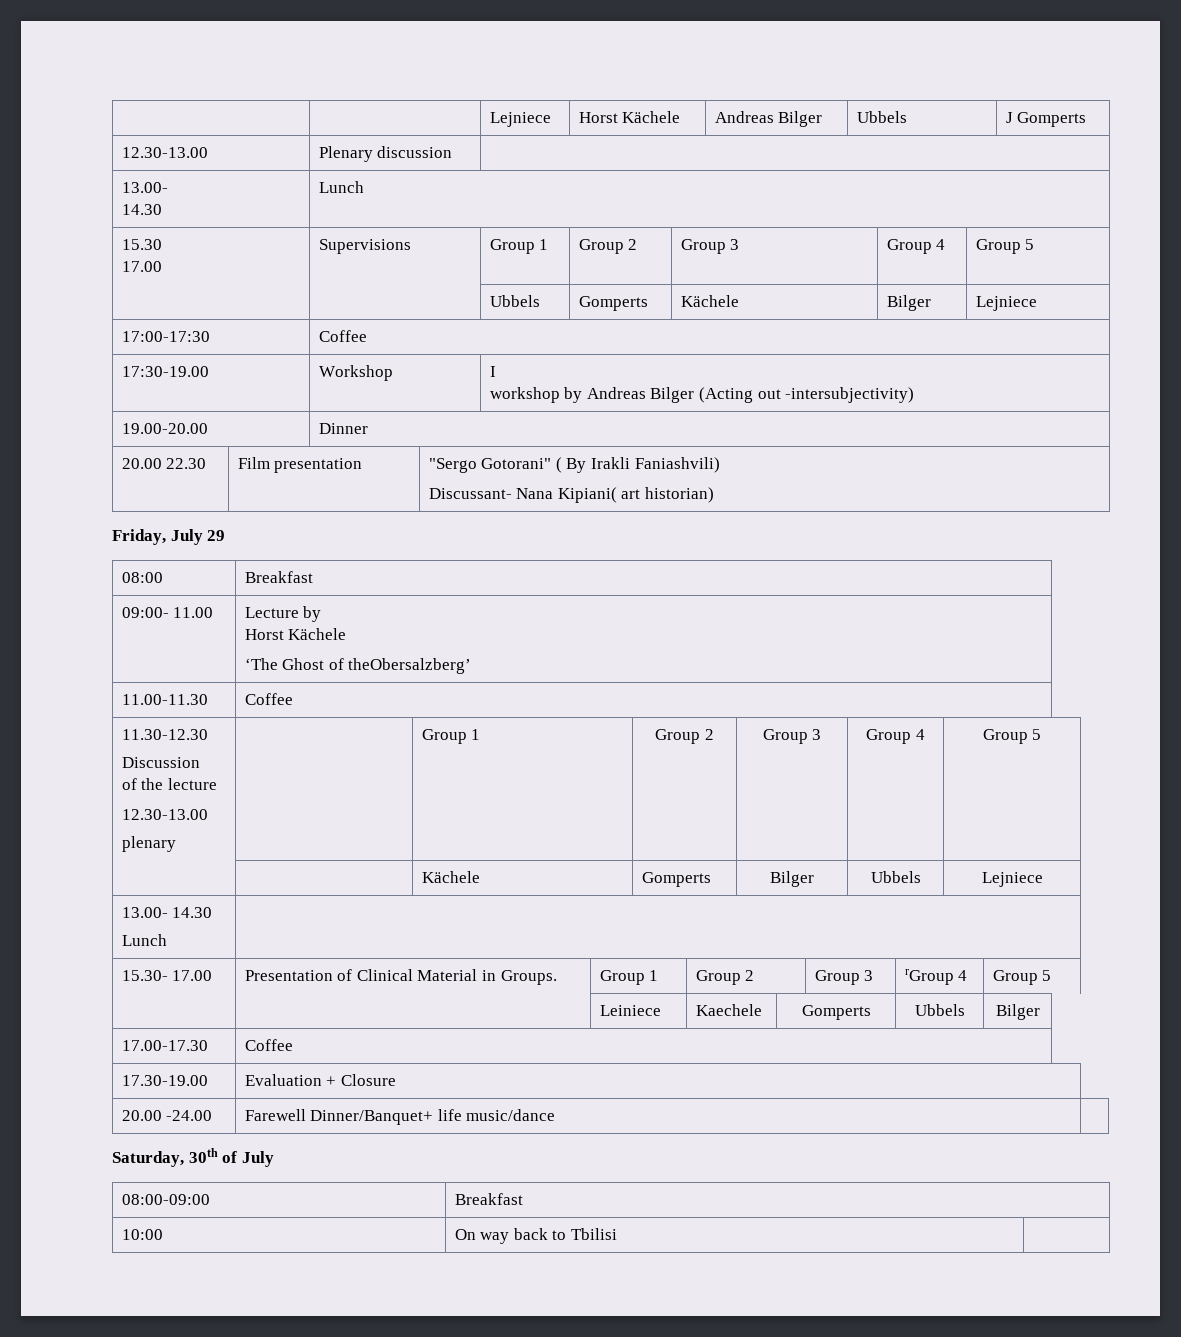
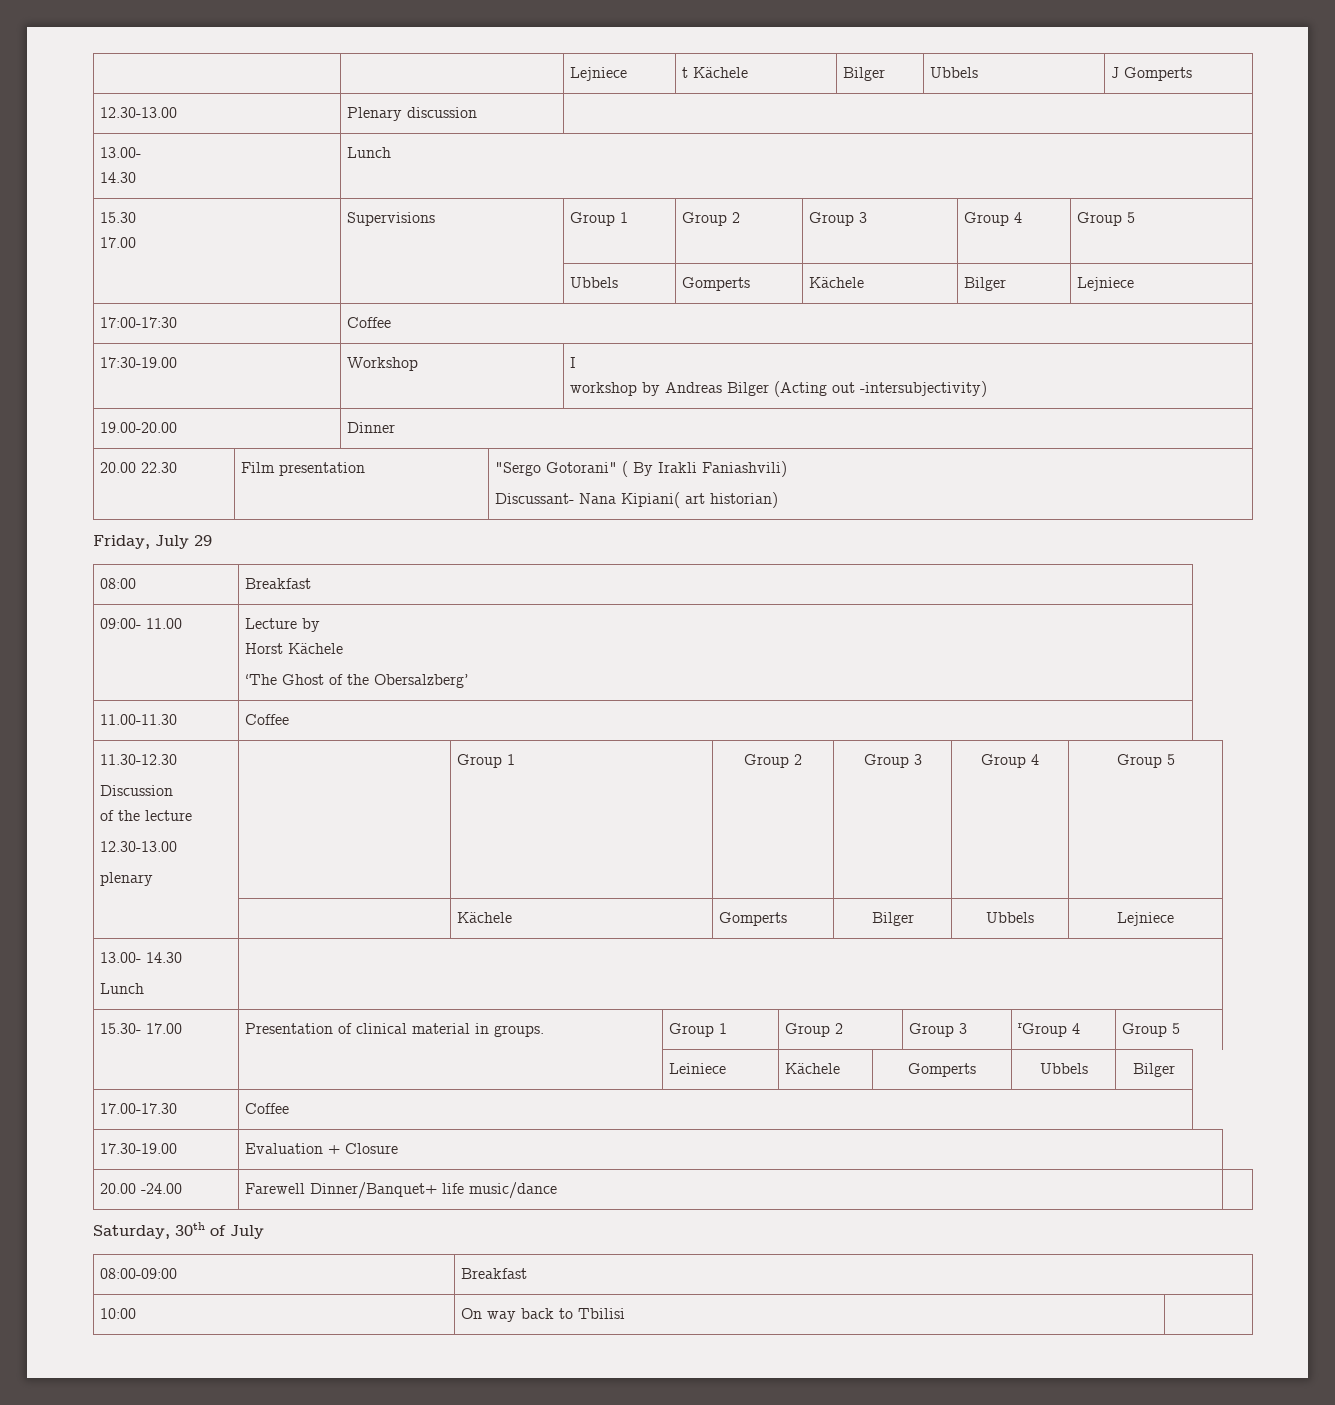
- | | Lejniece | Horst Kächele | Andreas Bilger | Ubbels | J Gomperts
+ | | Lejniece | t Kächele | Bilger | Ubbels | J Gomperts
  09:00- 11.00 | Lecture by
  Horst Kächele
- ‘The Ghost of theObersalzberg’
+ ‘The Ghost of the Obersalzberg’
- 15.30- 17.00 | Presentation of Clinical Material in Groups. | Group 1 | Group 2 | Group 3 | rGroup 4 | Group 5
+ 15.30- 17.00 | Presentation of clinical material in groups. | Group 1 | Group 2 | Group 3 | rGroup 4 | Group 5
- | | Leiniece | Kaechele | Gomperts | Ubbels | Bilger
+ | | Leiniece | Kächele | Gomperts | Ubbels | Bilger

